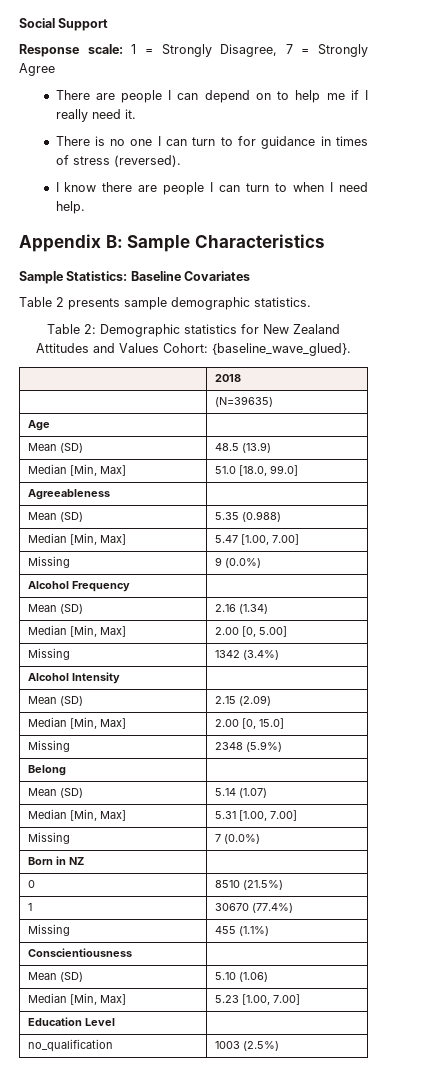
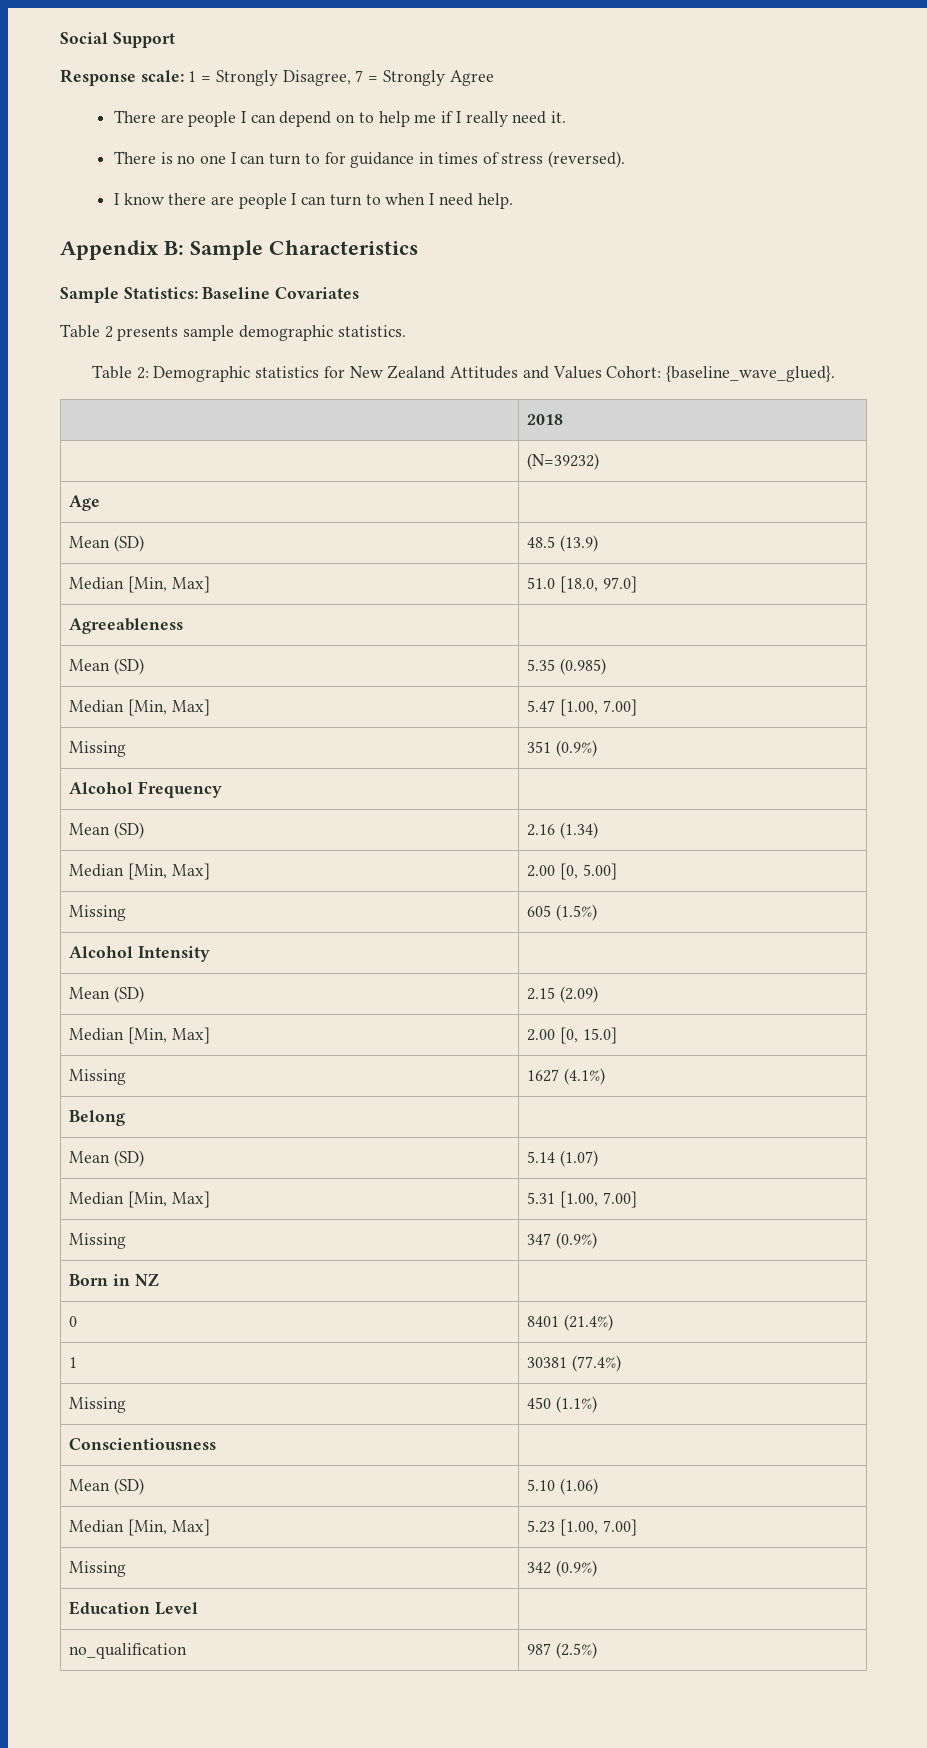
- | (N=39635)
+ | (N=39232)
- Median [Min, Max] | 51.0 [18.0, 99.0]
+ Median [Min, Max] | 51.0 [18.0, 97.0]
- Mean (SD) | 5.35 (0.988)
+ Mean (SD) | 5.35 (0.985)
- Missing | 9 (0.0%)
+ Missing | 351 (0.9%)
- Missing | 1342 (3.4%)
+ Missing | 605 (1.5%)
- Missing | 2348 (5.9%)
+ Missing | 1627 (4.1%)
- Missing | 7 (0.0%)
+ Missing | 347 (0.9%)
- 0 | 8510 (21.5%)
+ 0 | 8401 (21.4%)
- 1 | 30670 (77.4%)
+ 1 | 30381 (77.4%)
- Missing | 455 (1.1%)
+ Missing | 450 (1.1%)
+ Missing | 342 (0.9%)
- no_qualification | 1003 (2.5%)
+ no_qualification | 987 (2.5%)

